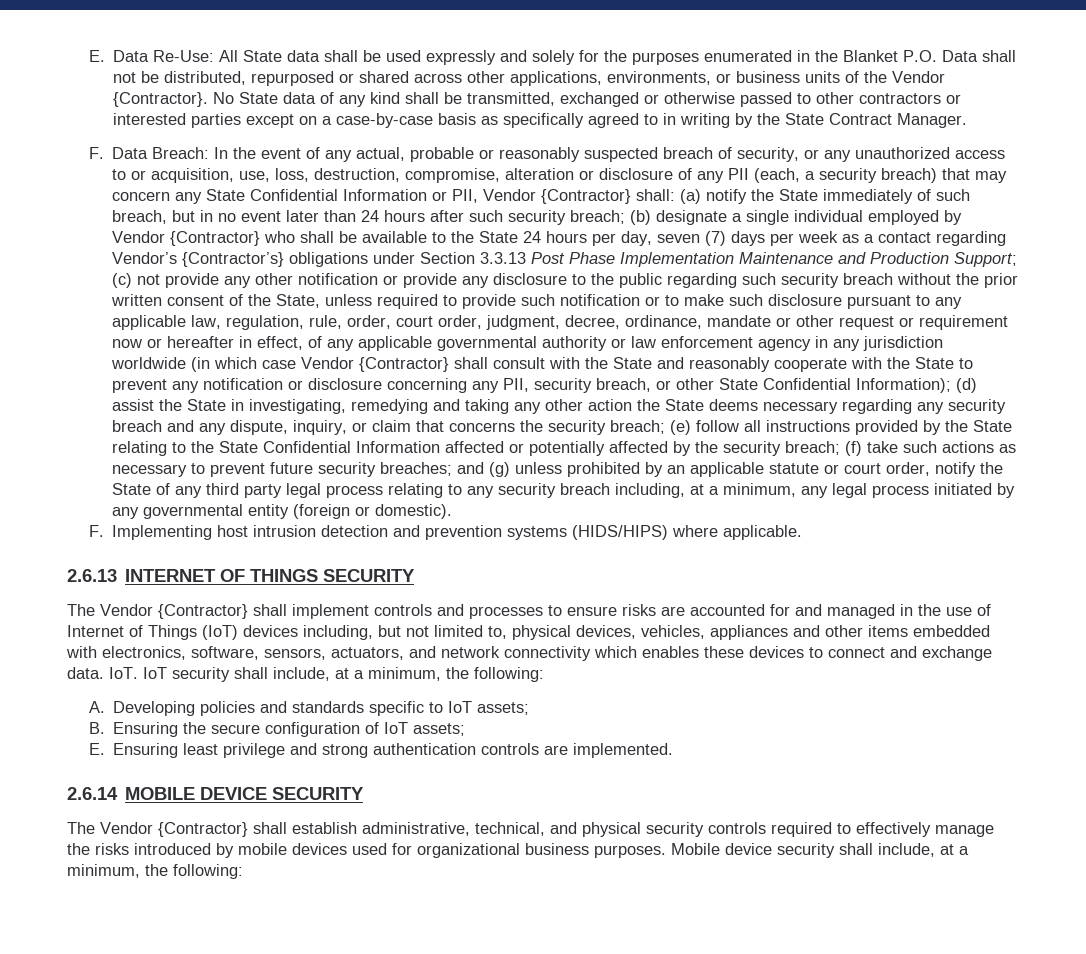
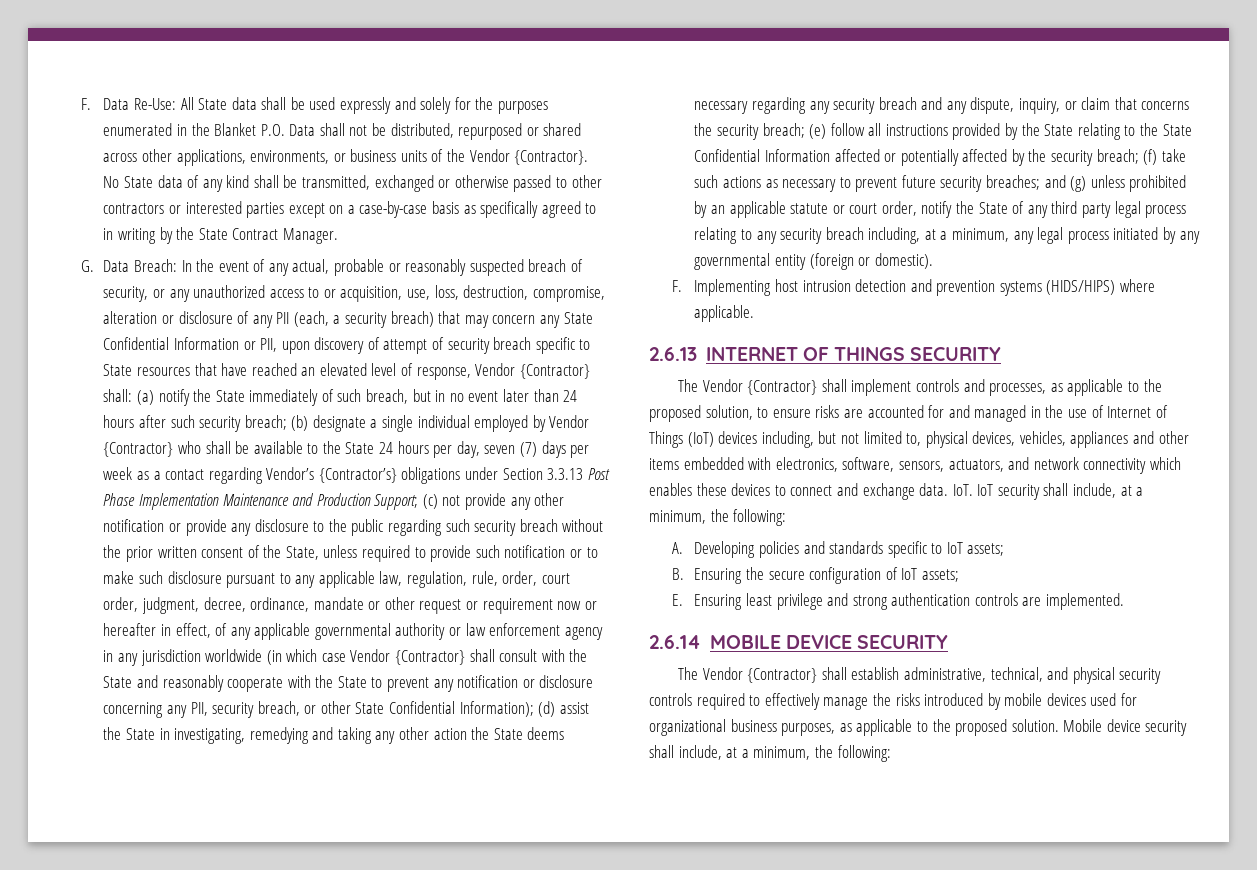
- E. Data Re-Use: All State data shall be used expressly and solely for the purposes enumerated in the Blanket P.O. Data shall not be distributed, repurposed or shared across other applications, environments, or business units of the Vendor {Contractor}.
+ F. Data Re-Use: All State data shall be used expressly and solely for the purposes enumerated in the Blanket P.O. Data shall not be distributed, repurposed or shared across other applications, environments, or business units of the Vendor {Contractor}.
- F. Data Breach:
+ G. Data Breach:
- In the event of any actual, probable or reasonably suspected breach of security, or any unauthorized access to or acquisition, use, loss, destruction, compromise, alteration or disclosure of any PII (each, a security breach) that may concern any State Confidential Information or PII, Vendor {Contractor} shall:
+ In the event of any actual, probable or reasonably suspected breach of security, or any unauthorized access to or acquisition, use, loss, destruction, compromise, alteration or disclosure of any PII (each, a security breach) that may concern any State Confidential Information or PII, upon discovery of attempt of security breach specific to State resources that have reached an elevated level of response, Vendor {Contractor} shall:
- The Vendor {Contractor} shall implement controls and processes to ensure risks are accounted for and managed in the use of Internet of Things (IoT) devices including, but not limited to, physical devices, vehicles, appliances and other items embedded with electronics, software, sensors, actuators, and network connectivity which enables these devices to connect and exchange data.
+ The Vendor {Contractor} shall implement controls and processes, as applicable to the proposed solution, to ensure risks are accounted for and managed in the use of Internet of Things (IoT) devices including, but not limited to, physical devices, vehicles, appliances and other items embedded with electronics, software, sensors, actuators, and network connectivity which enables these devices to connect and exchange data.
- The Vendor {Contractor} shall establish administrative, technical, and physical security controls required to effectively manage the risks introduced by mobile devices used for organizational business purposes.
+ The Vendor {Contractor} shall establish administrative, technical, and physical security controls required to effectively manage the risks introduced by mobile devices used for organizational business purposes, as applicable to the proposed solution.

